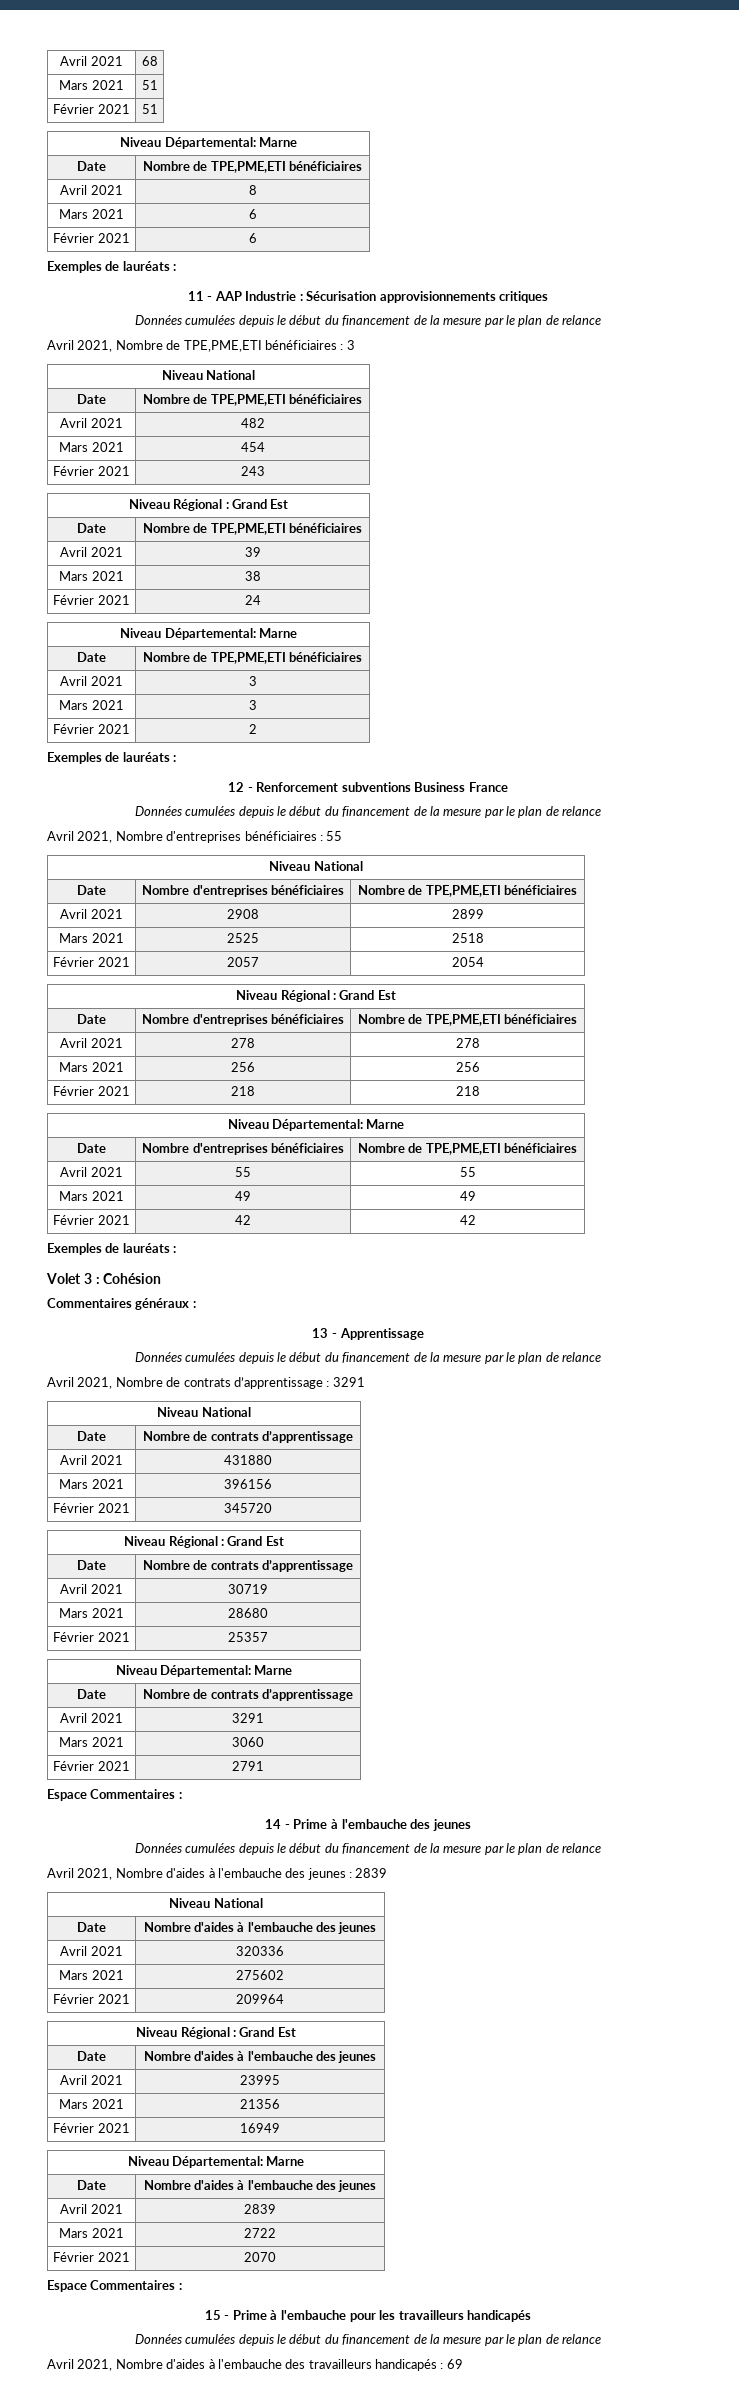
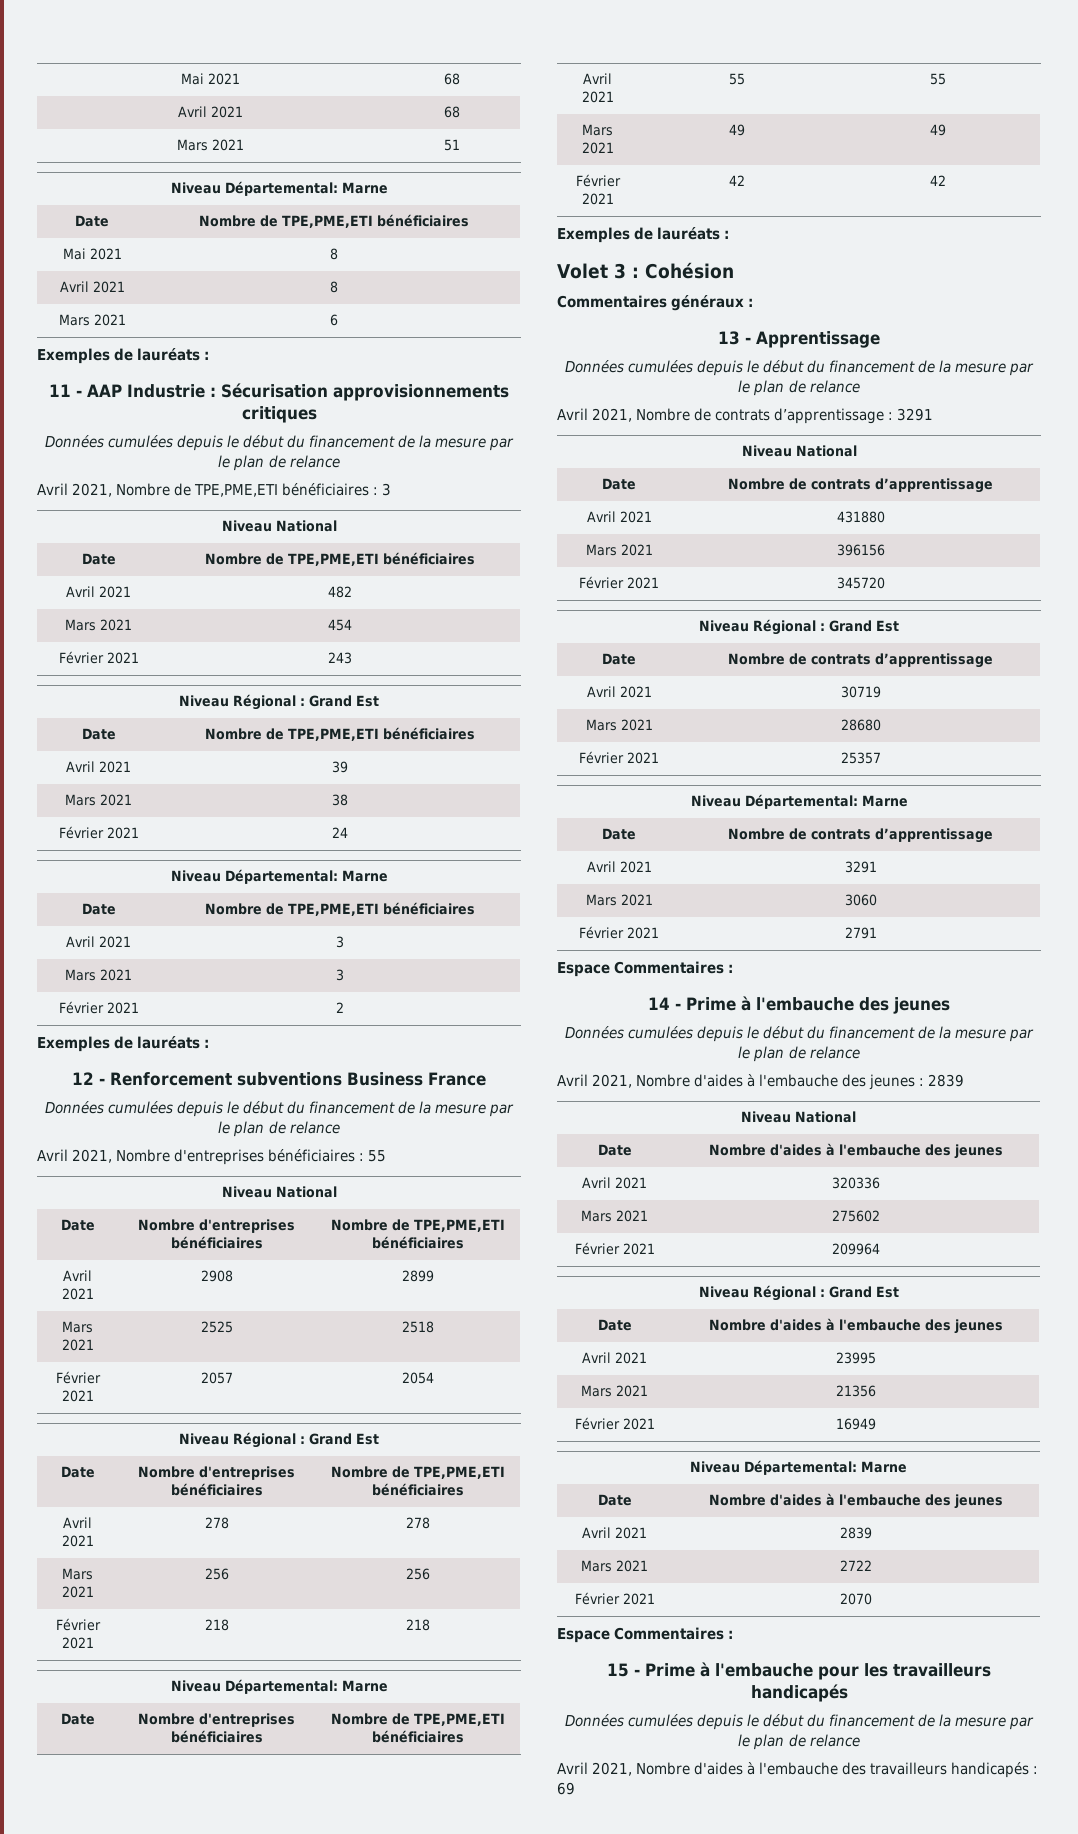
+ Mai 2021 | 68
  Mars 2021 | 51
- Février 2021 | 51
  Niveau Départemental: Marne
  Date | Nombre de TPE,PME,ETI bénéficiaires
+ Mai 2021 | 8
- Février 2021 | 6

